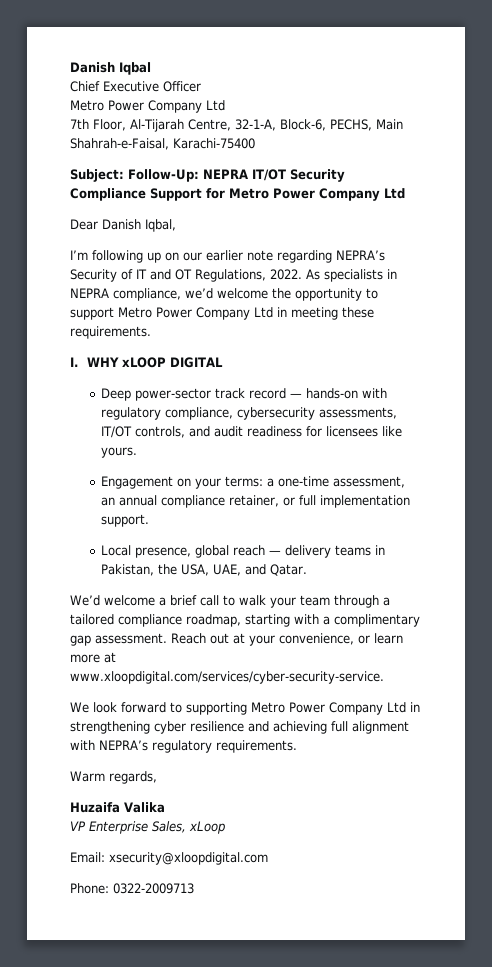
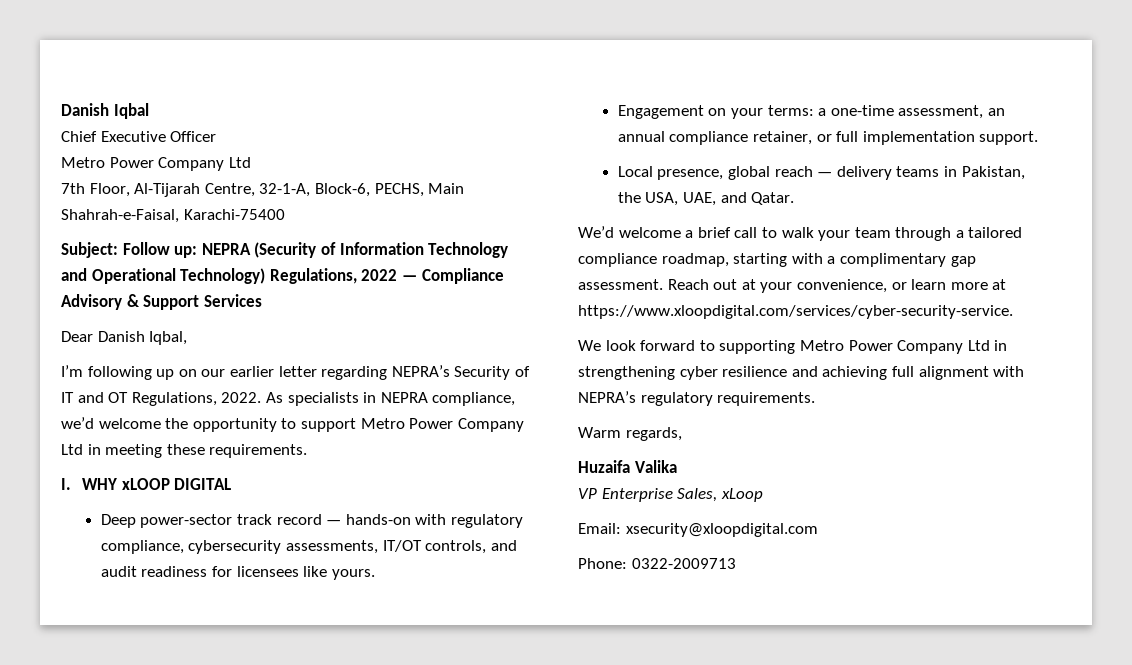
- Subject: Follow-Up: NEPRA IT/OT Security Compliance Support for Metro Power Company Ltd
+ Subject: Follow up: NEPRA (Security of Information Technology and Operational Technology) Regulations, 2022 — Compliance Advisory & Support Services
- I’m following up on our earlier note regarding NEPRA’s Security of IT and OT Regulations, 2022.
+ I’m following up on our earlier letter regarding NEPRA’s Security of IT and OT Regulations, 2022.
- Reach out at your convenience, or learn more at www.xloopdigital.com/services/cyber-security-service.
+ Reach out at your convenience, or learn more at https://www.xloopdigital.com/services/cyber-security-service.

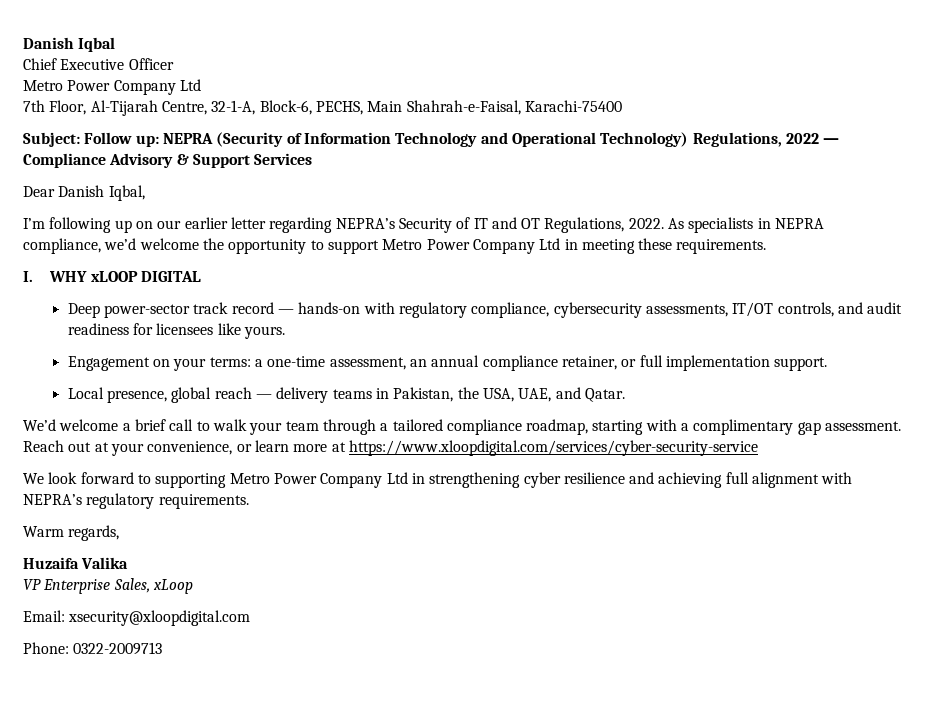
- Reach out at your convenience, or learn more at https://www.xloopdigital.com/services/cyber-security-service.
+ Reach out at your convenience, or learn more at https://www.xloopdigital.com/services/cyber-security-service

